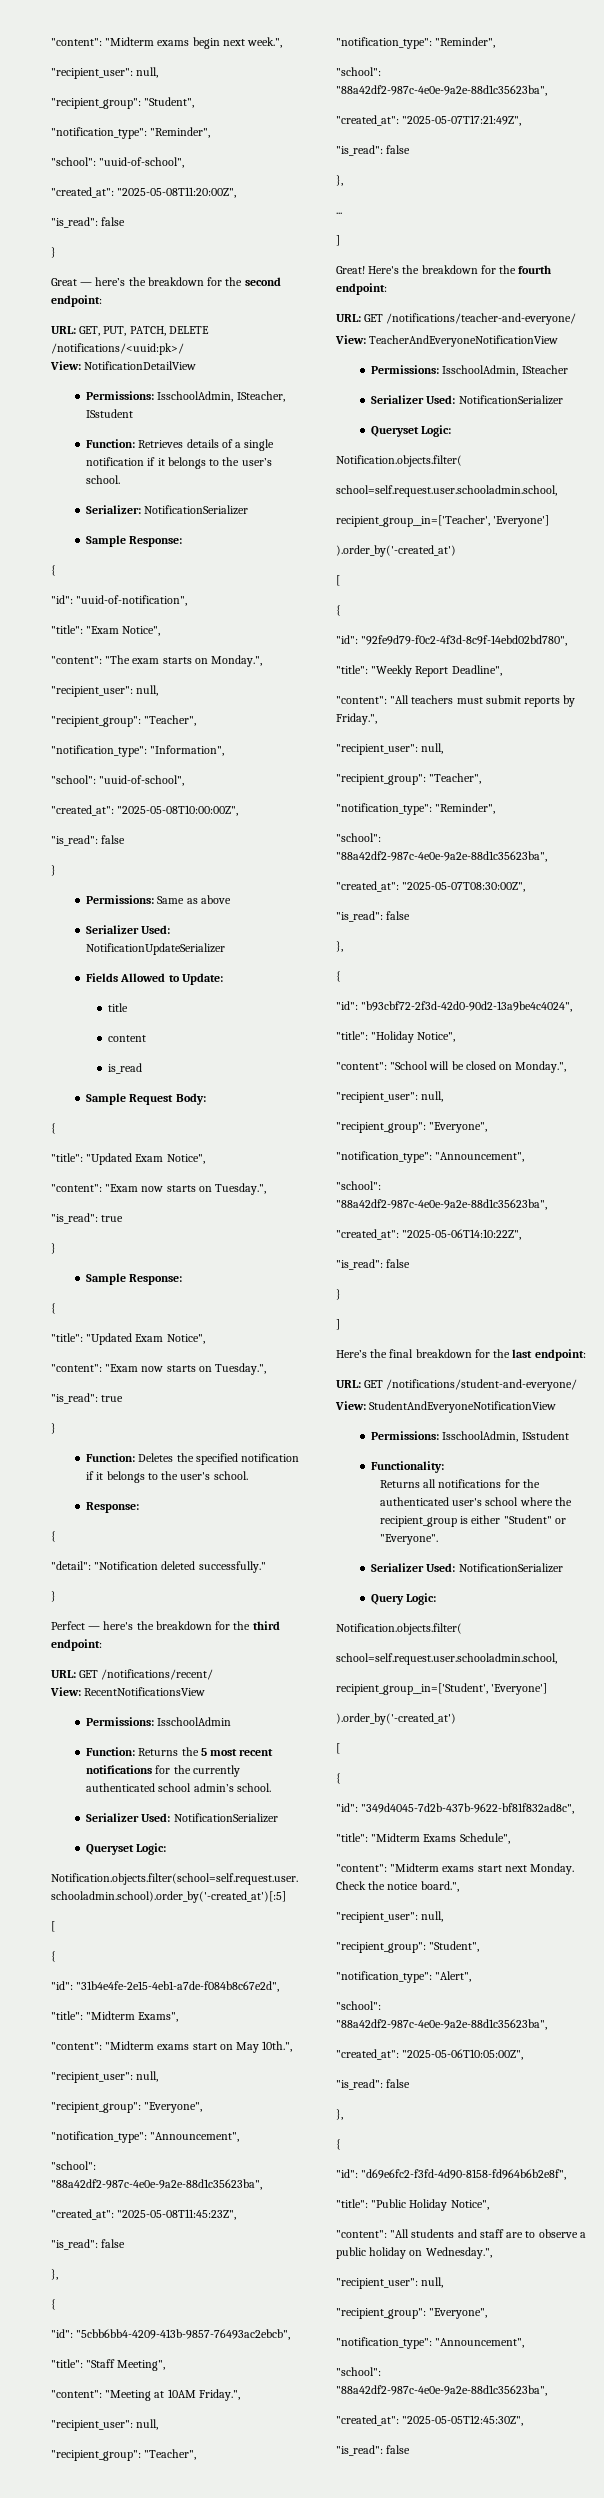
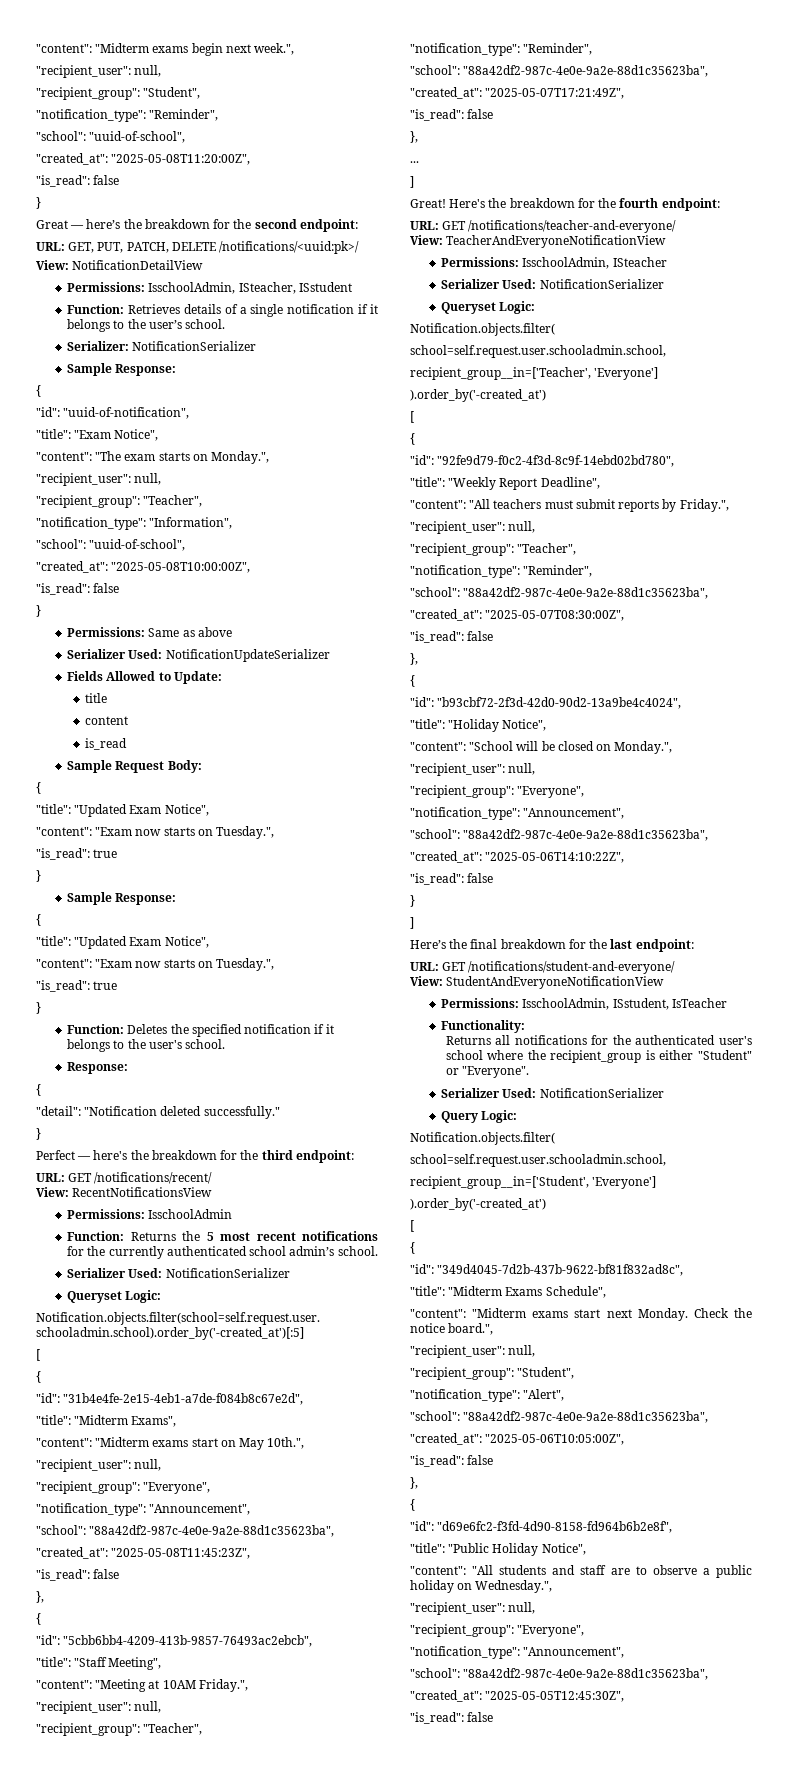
- Permissions: IsschoolAdmin, ISstudent
+ Permissions: IsschoolAdmin, ISstudent, IsTeacher

